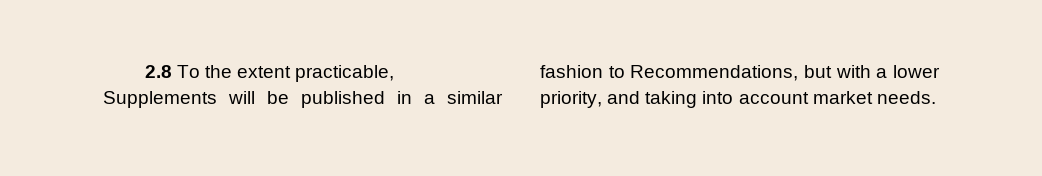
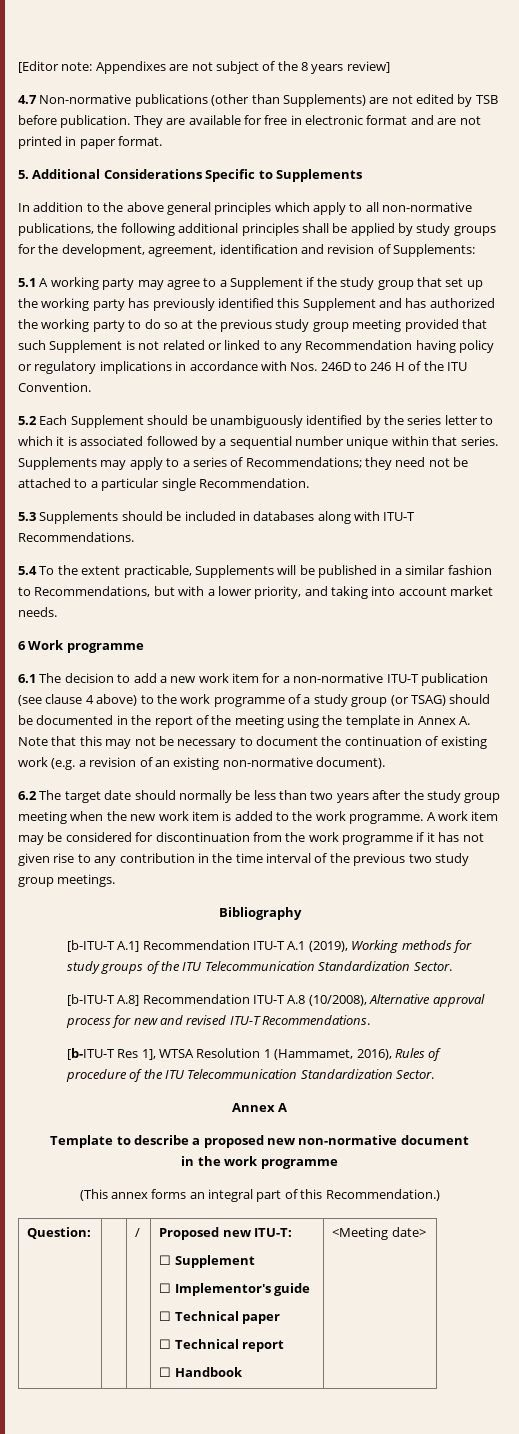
- 2.8 To the extent practicable, Supplements will be published in a similar fashion to Recommendations, but with a lower priority, and taking into account market needs.
+ [Editor note: Appendixes are not subject of the 8 years review]
+ 4.7 Non-normative publications (other than Supplements) are not edited by TSB before publication. They are available for free in electronic format and are not printed in paper format.
+ 5. Additional Considerations Specific to Supplements
+ In addition to the above general principles which apply to all non-normative publications, the following additional principles shall be applied by study groups for the development, agreement, identification and revision of Supplements:
+ 5.1 A working party may agree to a Supplement if the study group that set up the working party has previously identified this Supplement and has authorized the working party to do so at the previous study group meeting provided that such Supplement is not related or linked to any Recommendation having policy or regulatory implications in accordance with Nos. 246D to 246 H of the ITU Convention.
+ 5.2 Each Supplement should be unambiguously identified by the series letter to which it is associated followed by a sequential number unique within that series. Supplements may apply to a series of Recommendations; they need not be attached to a particular single Recommendation.
+ 5.3 Supplements should be included in databases along with ITU-T Recommendations.
+ 5.4 To the extent practicable, Supplements will be published in a similar fashion to Recommendations, but with a lower priority, and taking into account market needs.
+ 6 Work programme
+ 6.1 The decision to add a new work item for a non-normative ITU-T publication (see clause 4 above) to the work programme of a study group (or TSAG) should be documented in the report of the meeting using the template in Annex A. Note that this may not be necessary to document the continuation of existing work (e.g. a revision of an existing non-normative document).
+ 6.2 The target date should normally be less than two years after the study group meeting when the new work item is added to the work programme. A work item may be considered for discontinuation from the work programme if it has not given rise to any contribution in the time interval of the previous two study group meetings.
+ Bibliography
+ [b-ITU-T A.1] Recommendation ITU-T A.1 (2019), Working methods for study groups of the ITU Telecommunication Standardization Sector.
+ [b-ITU-T A.8] Recommendation ITU-T A.8 (10/2008), Alternative approval process for new and revised ITU-T Recommendations.
+ [b-ITU-T Res 1], WTSA Resolution 1 (Hammamet, 2016), Rules of procedure of the ITU Telecommunication Standardization Sector.
+ Annex A
+ Template to describe a proposed new non-normative document
+ in the work programme
+ (This annex forms an integral part of this Recommendation.)
+ Question: | | / | Proposed new ITU-T:
+ ☐ Supplement
+ ☐ Implementor's guide
+ ☐ Technical paper
+ ☐ Technical report
+ ☐ Handbook | <Meeting date>

